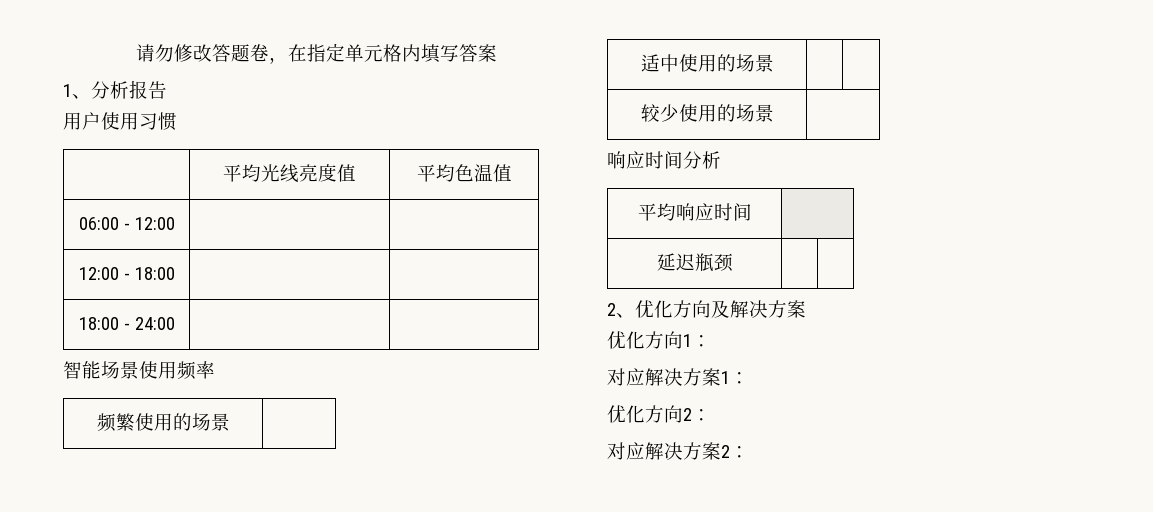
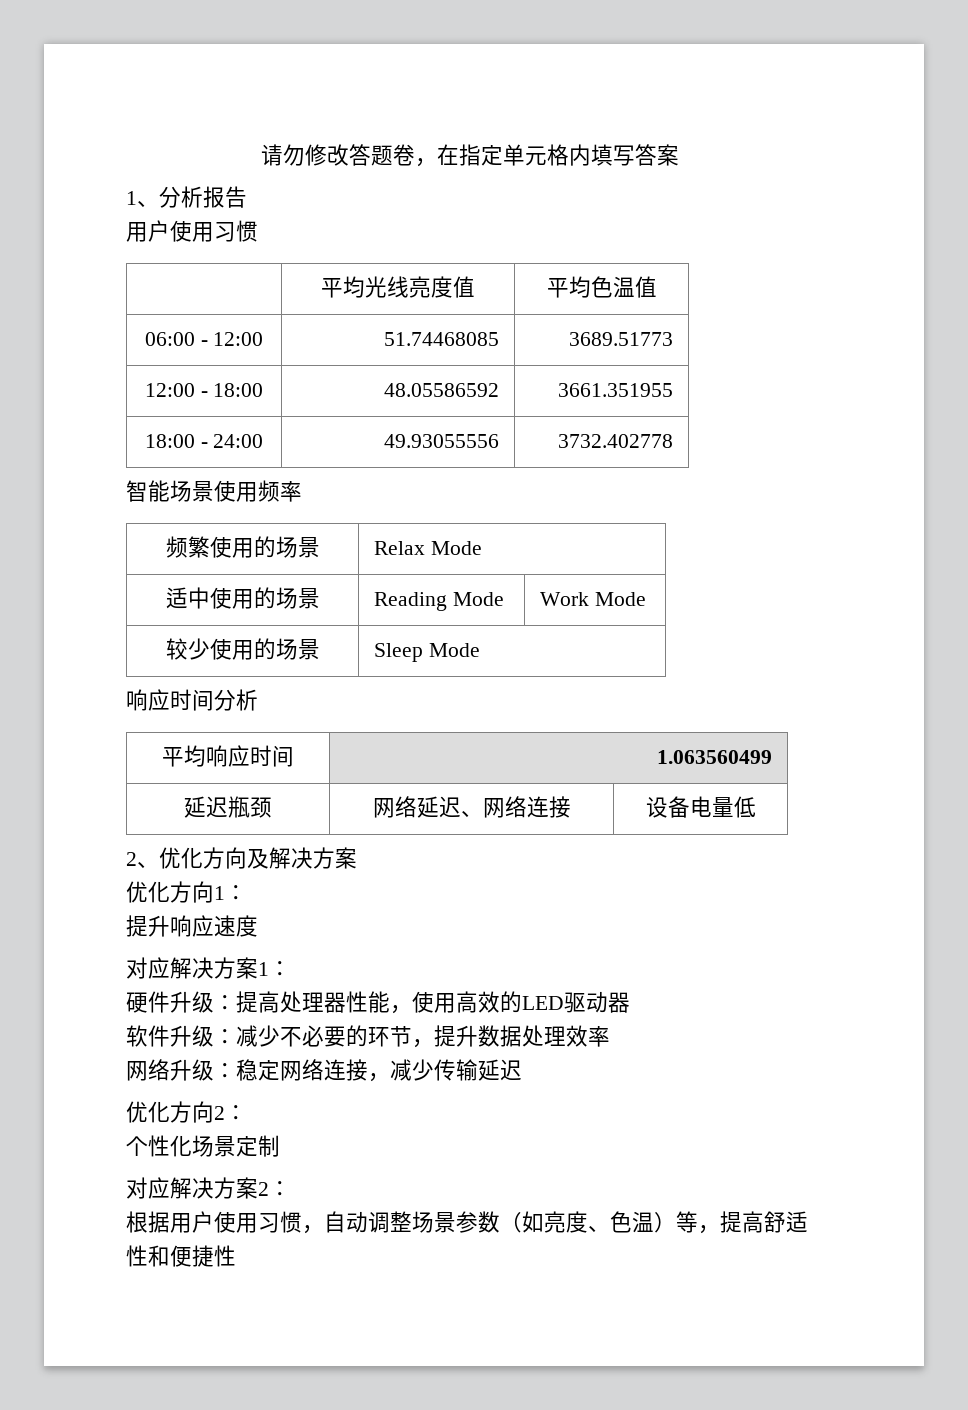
- 06:00 - 12:00 | |
+ 06:00 - 12:00 | 51.74468085 | 3689.51773
- 12:00 - 18:00 | |
+ 12:00 - 18:00 | 48.05586592 | 3661.351955
- 18:00 - 24:00 | |
+ 18:00 - 24:00 | 49.93055556 | 3732.402778
- 频繁使用的场景 |
+ 频繁使用的场景 | Relax Mode
- 适中使用的场景 | |
+ 适中使用的场景 | Reading Mode | Work Mode
- 较少使用的场景 |
+ 较少使用的场景 | Sleep Mode
- 平均响应时间 |
+ 平均响应时间 | 1.063560499
- 延迟瓶颈 | |
+ 延迟瓶颈 | 网络延迟、网络连接 | 设备电量低
+ 提升响应速度
+ 硬件升级：提高处理器性能，使用高效的LED驱动器
+ 软件升级：减少不必要的环节，提升数据处理效率
+ 网络升级：稳定网络连接，减少传输延迟
+ 个性化场景定制
+ 根据用户使用习惯，自动调整场景参数（如亮度、色温）等，提高舒适性和便捷性

